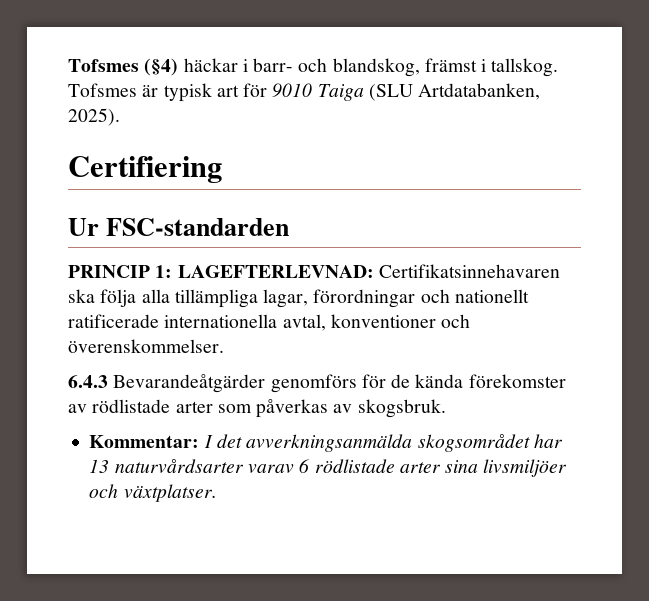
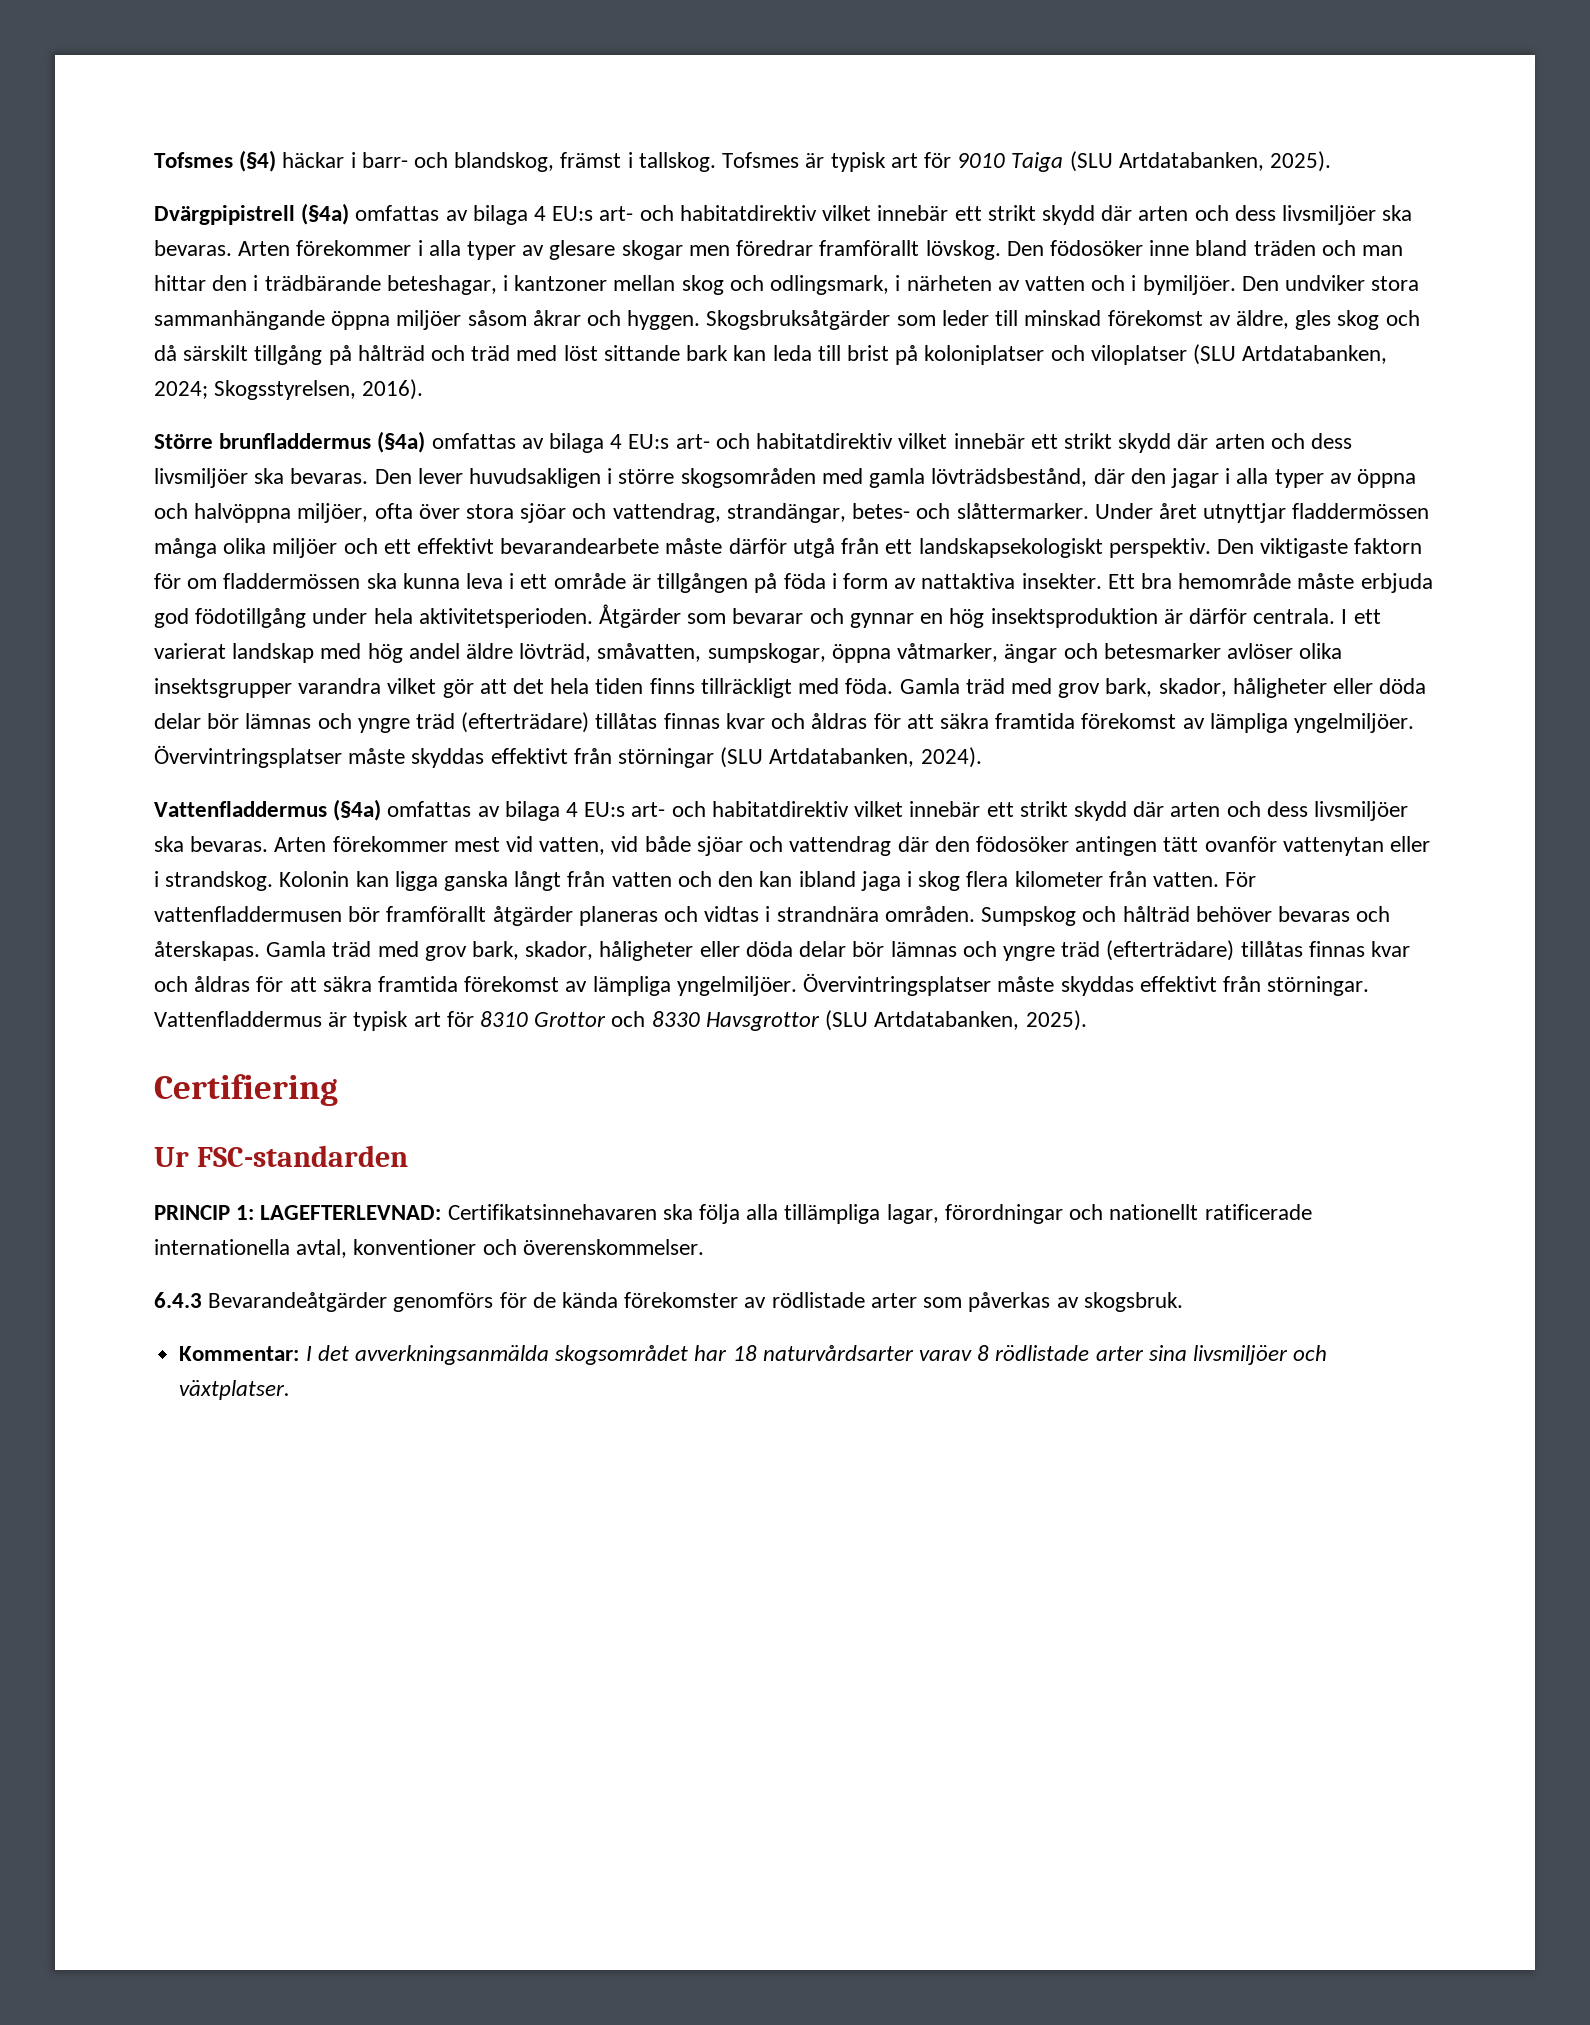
+ Dvärgpipistrell (§4a) omfattas av bilaga 4 EU:s art- och habitatdirektiv vilket innebär ett strikt skydd där arten och dess livsmiljöer ska bevaras. Arten förekommer i alla typer av glesare skogar men föredrar framförallt lövskog. Den födosöker inne bland träden och man hittar den i trädbärande beteshagar, i kantzoner mellan skog och odlingsmark, i närheten av vatten och i bymiljöer. Den undviker stora sammanhängande öppna miljöer såsom åkrar och hyggen. Skogsbruksåtgärder som leder till minskad förekomst av äldre, gles skog och då särskilt tillgång på hålträd och träd med löst sittande bark kan leda till brist på koloniplatser och viloplatser (SLU Artdatabanken, 2024; Skogsstyrelsen, 2016).
+ Större brunfladdermus (§4a) omfattas av bilaga 4 EU:s art- och habitatdirektiv vilket innebär ett strikt skydd där arten och dess livsmiljöer ska bevaras. Den lever huvudsakligen i större skogsområden med gamla lövträdsbestånd, där den jagar i alla typer av öppna och halvöppna miljöer, ofta över stora sjöar och vattendrag, strandängar, betes- och slåttermarker. Under året utnyttjar fladdermössen många olika miljöer och ett effektivt bevarandearbete måste därför utgå från ett landskapsekologiskt perspektiv. Den viktigaste faktorn för om fladdermössen ska kunna leva i ett område är tillgången på föda i form av nattaktiva insekter. Ett bra hemområde måste erbjuda god födotillgång under hela aktivitetsperioden. Åtgärder som bevarar och gynnar en hög insektsproduktion är därför centrala. I ett varierat landskap med hög andel äldre lövträd, småvatten, sumpskogar, öppna våtmarker, ängar och betesmarker avlöser olika insektsgrupper varandra vilket gör att det hela tiden finns tillräckligt med föda. Gamla träd med grov bark, skador, håligheter eller döda delar bör lämnas och yngre träd (efterträdare) tillåtas finnas kvar och åldras för att säkra framtida förekomst av lämpliga yngelmiljöer. Övervintringsplatser måste skyddas effektivt från störningar (SLU Artdatabanken, 2024).
+ Vattenfladdermus (§4a) omfattas av bilaga 4 EU:s art- och habitatdirektiv vilket innebär ett strikt skydd där arten och dess livsmiljöer ska bevaras. Arten förekommer mest vid vatten, vid både sjöar och vattendrag där den födosöker antingen tätt ovanför vattenytan eller i strandskog. Kolonin kan ligga ganska långt från vatten och den kan ibland jaga i skog flera kilometer från vatten. För vattenfladdermusen bör framförallt åtgärder planeras och vidtas i strandnära områden. Sumpskog och hålträd behöver bevaras och återskapas. Gamla träd med grov bark, skador, håligheter eller döda delar bör lämnas och yngre träd (efterträdare) tillåtas finnas kvar och åldras för att säkra framtida förekomst av lämpliga yngelmiljöer. Övervintringsplatser måste skyddas effektivt från störningar. Vattenfladdermus är typisk art för 8310 Grottor och 8330 Havsgrottor (SLU Artdatabanken, 2025).
- Kommentar: I det avverkningsanmälda skogsområdet har 13 naturvårdsarter varav 6 rödlistade arter sina livsmiljöer och växtplatser.
+ Kommentar: I det avverkningsanmälda skogsområdet har 18 naturvårdsarter varav 8 rödlistade arter sina livsmiljöer och växtplatser.

